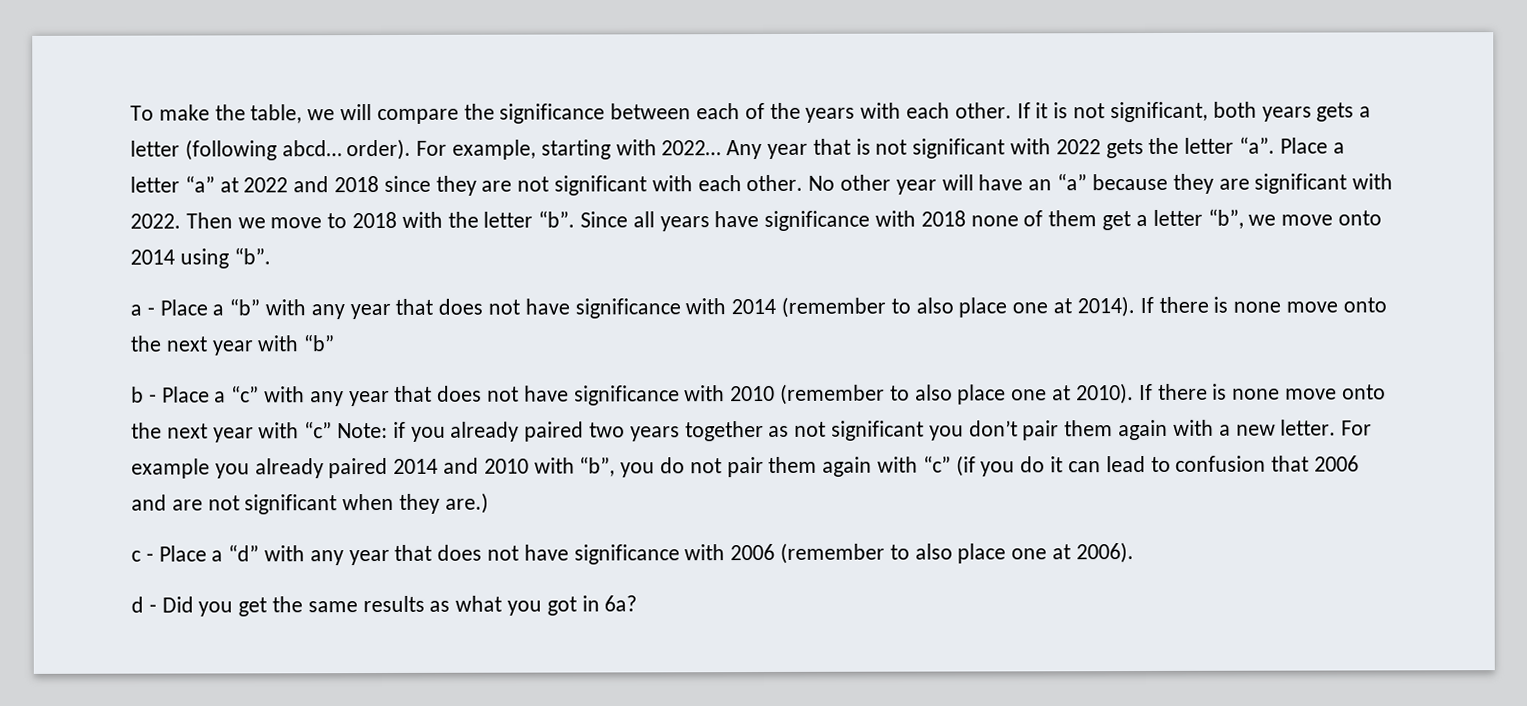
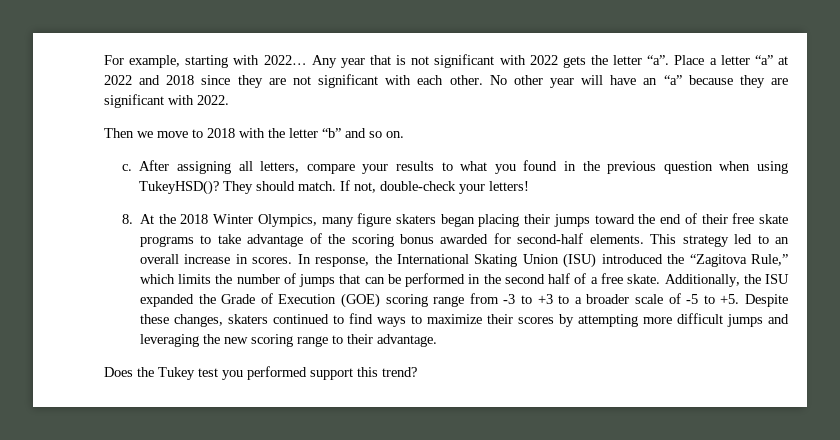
- To make the table, we will compare the significance between each of the years with each other. If it is not significant, both years gets a letter (following abcd… order).
- No other year will have an “a” because they are significant with 2022. Then we move to 2018 with the letter “b”. Since all years have significance with 2018 none of them get a letter “b”, we move onto 2014 using “b”.
- a - Place a “b” with any year that does not have significance with 2014 (remember to also place one at 2014). If there is none move onto the next year with “b”
- b - Place a “c” with any year that does not have significance with 2010 (remember to also place one at 2010). If there is none move onto the next year with “c” Note: if you already paired two years together as not significant you don’t pair them again with a new letter. For example you already paired 2014 and 2010 with “b”, you do not pair them again with “c” (if you do it can lead to confusion that 2006 and are not significant when they are.)
- c - Place a “d” with any year that does not have significance with 2006 (remember to also place one at 2006).
- d - Did you get the same results as what you got in 6a?
+ No other year will have an “a” because they are significant with 2022.
+ Then we move to 2018 with the letter “b” and so on.
+ c. After assigning all letters, compare your results to what you found in the previous question when using TukeyHSD()? They should match. If not, double-check your letters!
+ 8. At the 2018 Winter Olympics, many figure skaters began placing their jumps toward the end of their free skate programs to take advantage of the scoring bonus awarded for second-half elements. This strategy led to an overall increase in scores. In response, the International Skating Union (ISU) introduced the “Zagitova Rule,” which limits the number of jumps that can be performed in the second half of a free skate. Additionally, the ISU expanded the Grade of Execution (GOE) scoring range from -3 to +3 to a broader scale of -5 to +5. Despite these changes, skaters continued to find ways to maximize their scores by attempting more difficult jumps and leveraging the new scoring range to their advantage.
+ Does the Tukey test you performed support this trend?

